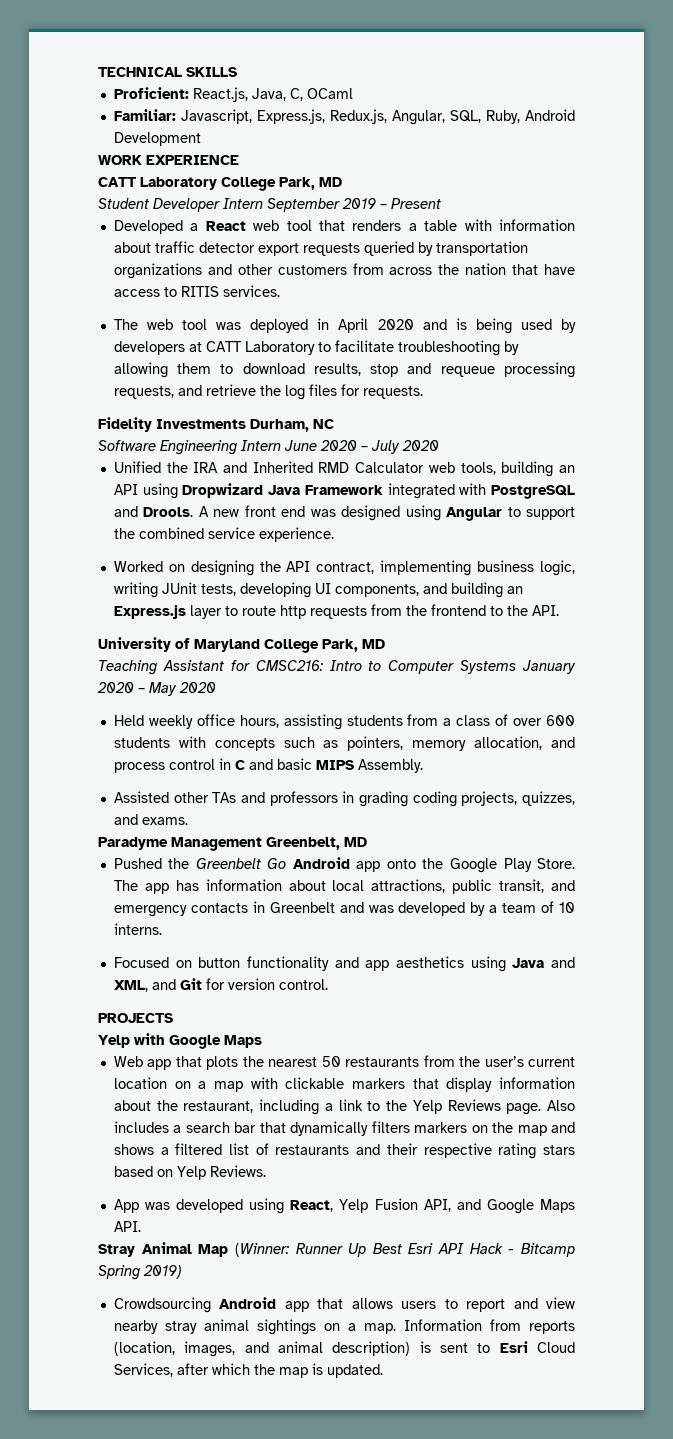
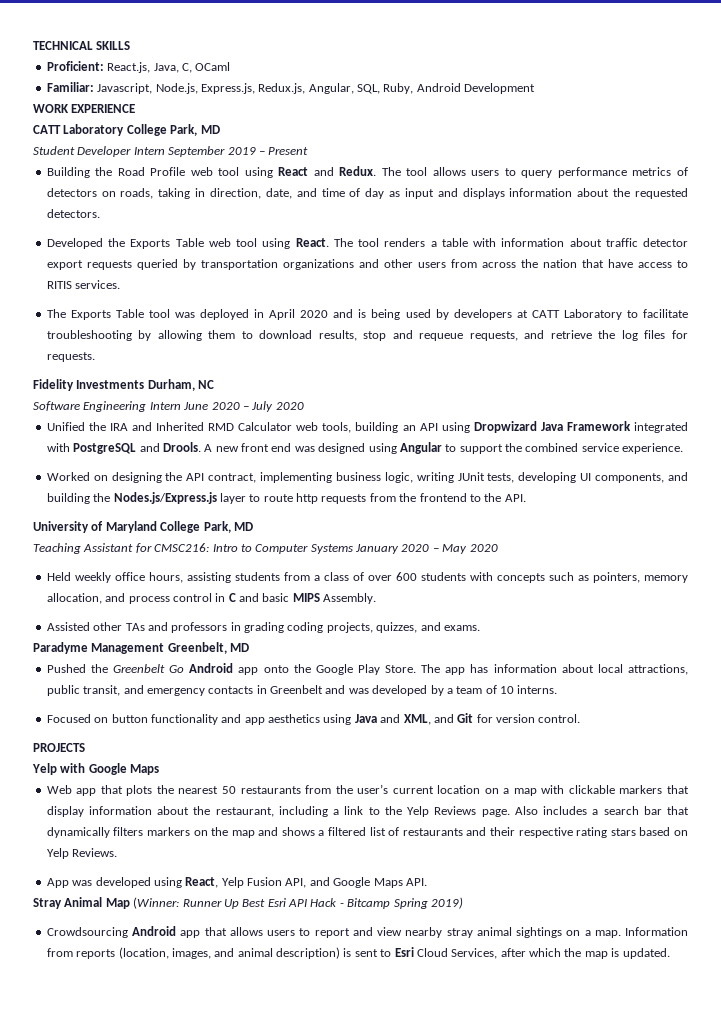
- Familiar: Javascript, Express.js, Redux.js, Angular, SQL, Ruby, Android Development
+ Familiar: Javascript, Node.js, Express.js, Redux.js, Angular, SQL, Ruby, Android Development
- Developed a React web tool that renders a table with information about traffic detector export requests queried by transportation organizations and other customers from across the nation that have access to RITIS services.
+ Building the Road Profile web tool using React and Redux. The tool allows users to query performance metrics of detectors on roads, taking in direction, date, and time of day as input and displays information about the requested detectors.
+ Developed the Exports Table web tool using React. The tool renders a table with information about traffic detector export requests queried by transportation organizations and other users from across the nation that have access to RITIS services.
- The web tool was deployed in April 2020 and is being used by developers at CATT Laboratory to facilitate troubleshooting by allowing them to download results, stop and requeue processing requests, and retrieve the log files for requests.
+ The Exports Table tool was deployed in April 2020 and is being used by developers at CATT Laboratory to facilitate troubleshooting by allowing them to download results, stop and requeue requests, and retrieve the log files for requests.
- Worked on designing the API contract, implementing business logic, writing JUnit tests, developing UI components, and building an Express.js layer to route http requests from the frontend to the API.
+ Worked on designing the API contract, implementing business logic, writing JUnit tests, developing UI components, and building the Nodes.js/Express.js layer to route http requests from the frontend to the API.

